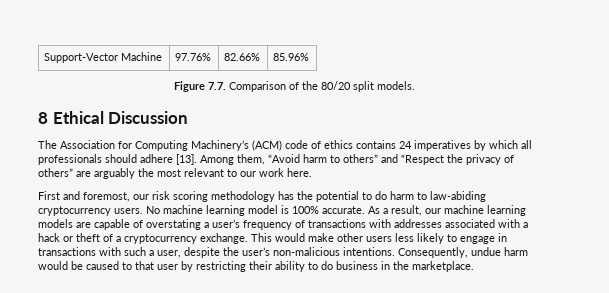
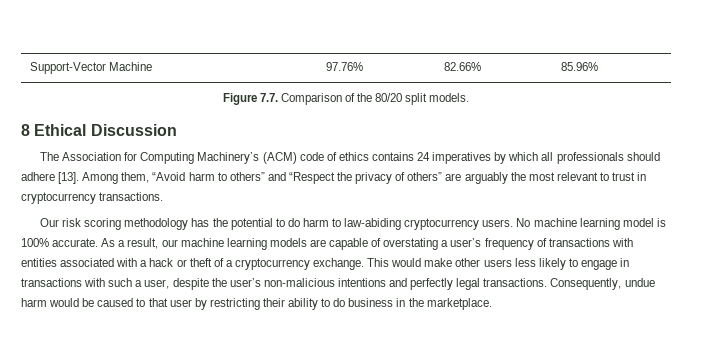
- Among them, “Avoid harm to others” and “Respect the privacy of others” are arguably the most relevant to our work here.
- First and foremost, our risk scoring methodology has the potential to do harm to law-abiding cryptocurrency users.
+ Among them, “Avoid harm to others” and “Respect the privacy of others” are arguably the most relevant to trust in cryptocurrency transactions.
+ Our risk scoring methodology has the potential to do harm to law-abiding cryptocurrency users.
- As a result, our machine learning models are capable of overstating a user’s frequency of transactions with addresses associated with a hack or theft of a cryptocurrency exchange.
+ As a result, our machine learning models are capable of overstating a user’s frequency of transactions with entities associated with a hack or theft of a cryptocurrency exchange.
- This would make other users less likely to engage in transactions with such a user, despite the user’s non-malicious intentions.
+ This would make other users less likely to engage in transactions with such a user, despite the user’s non-malicious intentions and perfectly legal transactions.

